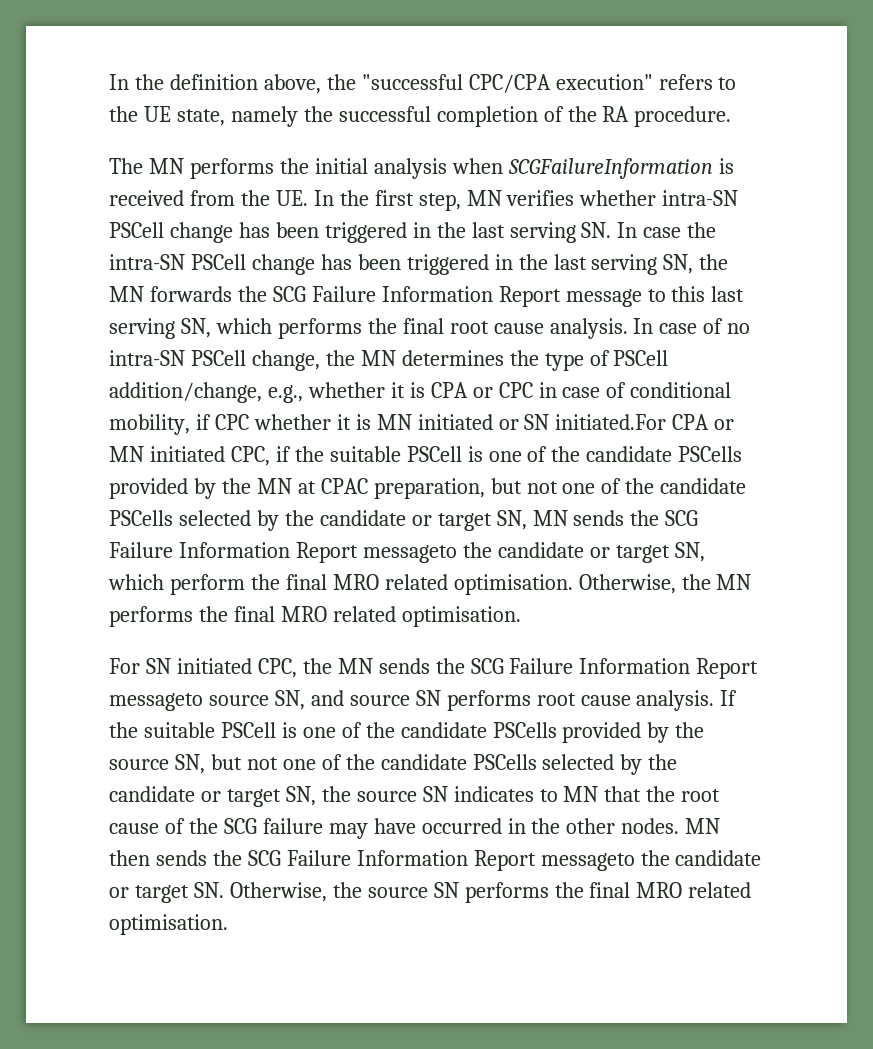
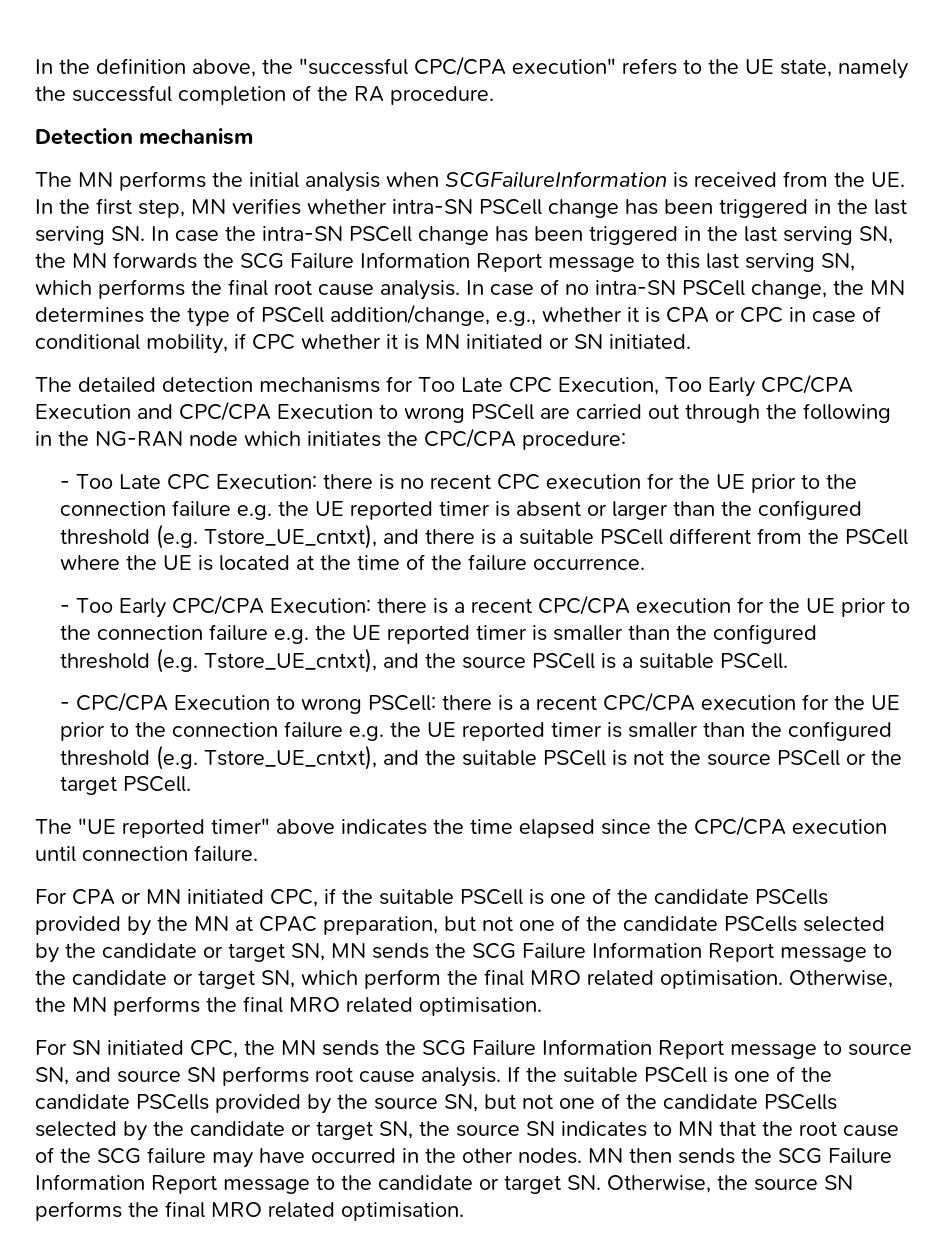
+ Detection mechanism
- In case of no intra-SN PSCell change, the MN determines the type of PSCell addition/change, e.g., whether it is CPA or CPC in case of conditional mobility, if CPC whether it is MN initiated or SN initiated.For CPA or MN initiated CPC, if the suitable PSCell is one of the candidate PSCells provided by the MN at CPAC preparation, but not one of the candidate PSCells selected by the candidate or target SN, MN sends the SCG Failure Information Report messageto the candidate or target SN, which perform the final MRO related optimisation.
+ In case of no intra-SN PSCell change, the MN determines the type of PSCell addition/change, e.g., whether it is CPA or CPC in case of conditional mobility, if CPC whether it is MN initiated or SN initiated.
+ The detailed detection mechanisms for Too Late CPC Execution, Too Early CPC/CPA Execution and CPC/CPA Execution to wrong PSCell are carried out through the following in the NG-RAN node which initiates the CPC/CPA procedure:
+ - Too Late CPC Execution: there is no recent CPC execution for the UE prior to the connection failure e.g. the UE reported timer is absent or larger than the configured threshold (e.g. Tstore_UE_cntxt), and there is a suitable PSCell different from the PSCell where the UE is located at the time of the failure occurrence.
+ - Too Early CPC/CPA Execution: there is a recent CPC/CPA execution for the UE prior to the connection failure e.g. the UE reported timer is smaller than the configured threshold (e.g. Tstore_UE_cntxt), and the source PSCell is a suitable PSCell.
+ - CPC/CPA Execution to wrong PSCell: there is a recent CPC/CPA execution for the UE prior to the connection failure e.g. the UE reported timer is smaller than the configured threshold (e.g. Tstore_UE_cntxt), and the suitable PSCell is not the source PSCell or the target PSCell.
+ The "UE reported timer" above indicates the time elapsed since the CPC/CPA execution until connection failure.
+ For CPA or MN initiated CPC, if the suitable PSCell is one of the candidate PSCells provided by the MN at CPAC preparation, but not one of the candidate PSCells selected by the candidate or target SN, MN sends the SCG Failure Information Report message to the candidate or target SN, which perform the final MRO related optimisation.
- For SN initiated CPC, the MN sends the SCG Failure Information Report messageto source SN, and source SN performs root cause analysis.
+ For SN initiated CPC, the MN sends the SCG Failure Information Report message to source SN, and source SN performs root cause analysis.
- MN then sends the SCG Failure Information Report messageto the candidate or target SN. Otherwise, the source SN performs the final MRO related optimisation.
+ MN then sends the SCG Failure Information Report message to the candidate or target SN. Otherwise, the source SN performs the final MRO related optimisation.

